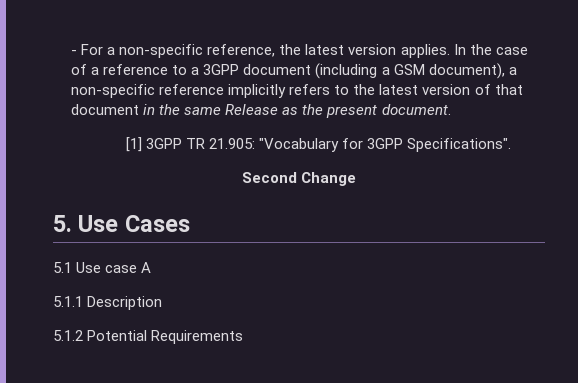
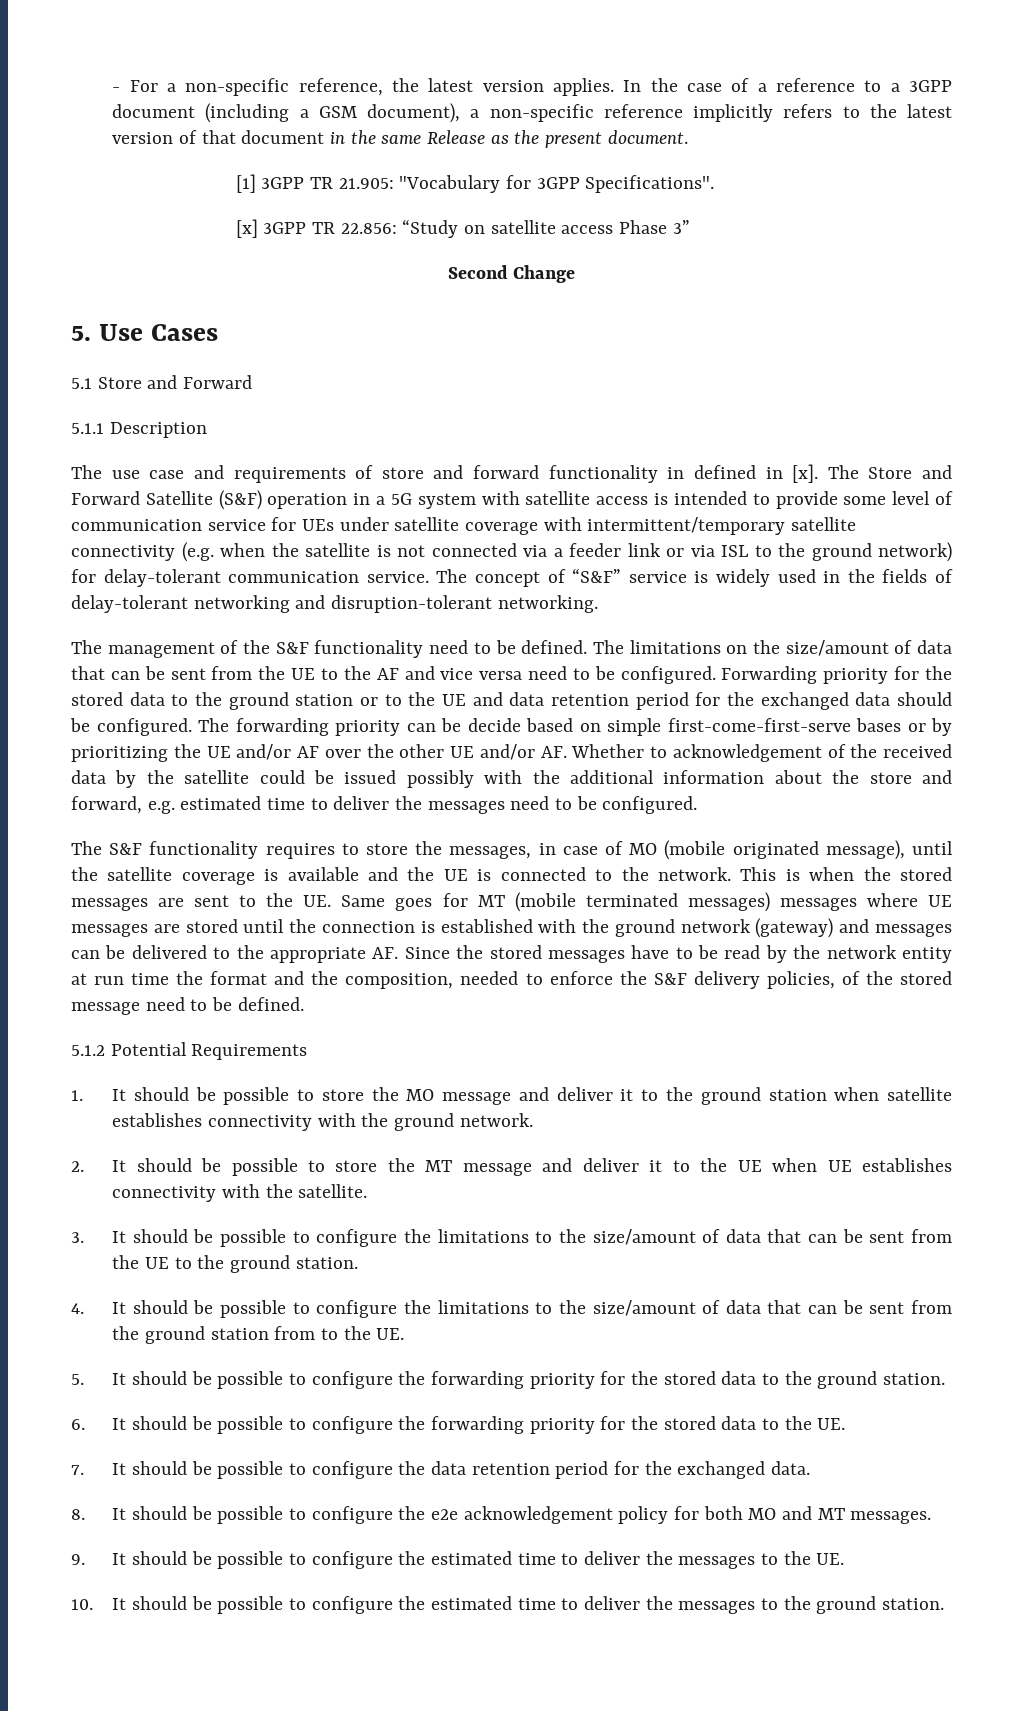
+ [x] 3GPP TR 22.856: “Study on satellite access Phase 3”
- 5.1 Use case A
+ 5.1 Store and Forward
+ The use case and requirements of store and forward functionality in defined in [x]. The Store and Forward Satellite (S&F) operation in a 5G system with satellite access is intended to provide some level of communication service for UEs under satellite coverage with intermittent/temporary satellite connectivity (e.g. when the satellite is not connected via a feeder link or via ISL to the ground network) for delay-tolerant communication service. The concept of “S&F” service is widely used in the fields of delay-tolerant networking and disruption-tolerant networking.
+ The management of the S&F functionality need to be defined. The limitations on the size/amount of data that can be sent from the UE to the AF and vice versa need to be configured. Forwarding priority for the stored data to the ground station or to the UE and data retention period for the exchanged data should be configured. The forwarding priority can be decide based on simple first-come-first-serve bases or by prioritizing the UE and/or AF over the other UE and/or AF. Whether to acknowledgement of the received data by the satellite could be issued possibly with the additional information about the store and forward, e.g. estimated time to deliver the messages need to be configured.
+ The S&F functionality requires to store the messages, in case of MO (mobile originated message), until the satellite coverage is available and the UE is connected to the network. This is when the stored messages are sent to the UE. Same goes for MT (mobile terminated messages) messages where UE messages are stored until the connection is established with the ground network (gateway) and messages can be delivered to the appropriate AF. Since the stored messages have to be read by the network entity at run time the format and the composition, needed to enforce the S&F delivery policies, of the stored message need to be defined.
  5.1.2 Potential Requirements
+ 1. It should be possible to store the MO message and deliver it to the ground station when satellite establishes connectivity with the ground network.
+ 2. It should be possible to store the MT message and deliver it to the UE when UE establishes connectivity with the satellite.
+ 3. It should be possible to configure the limitations to the size/amount of data that can be sent from the UE to the ground station.
+ 4. It should be possible to configure the limitations to the size/amount of data that can be sent from the ground station from to the UE.
+ 5. It should be possible to configure the forwarding priority for the stored data to the ground station.
+ 6. It should be possible to configure the forwarding priority for the stored data to the UE.
+ 7. It should be possible to configure the data retention period for the exchanged data.
+ 8. It should be possible to configure the e2e acknowledgement policy for both MO and MT messages.
+ 9. It should be possible to configure the estimated time to deliver the messages to the UE.
+ 10. It should be possible to configure the estimated time to deliver the messages to the ground station.

